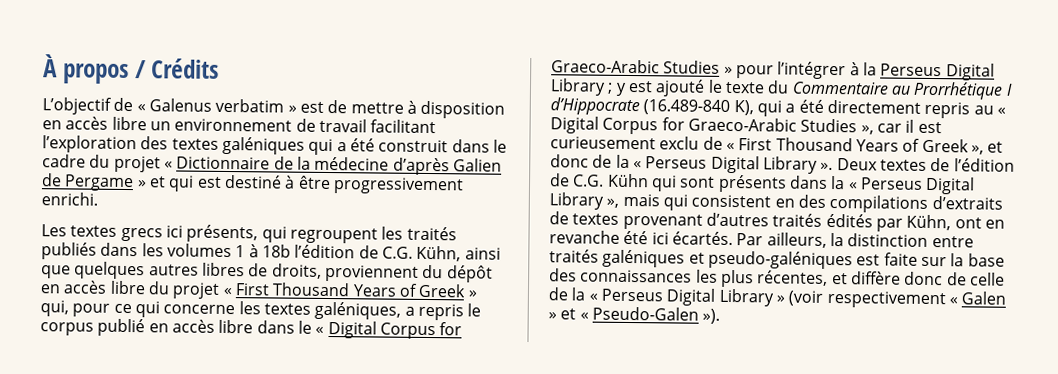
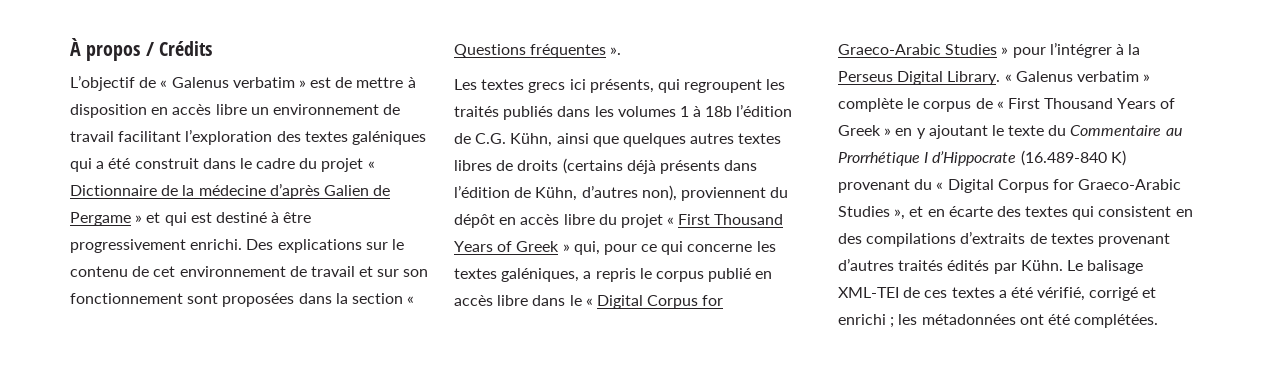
+ Des explications sur le contenu de cet environnement de travail et sur son fonctionnement sont proposées dans la section « Questions fréquentes ».
- Les textes grecs ici présents, qui regroupent les traités publiés dans les volumes 1 à 18b l’édition de C.G. Kühn, ainsi que quelques autres libres de droits, proviennent du dépôt en accès libre du projet « First Thousand Years of Greek » qui, pour ce qui concerne les textes galéniques, a repris le corpus publié en accès libre dans le « Digital Corpus for Graeco-Arabic Studies » pour l’intégrer à la Perseus Digital Library ; y est ajouté le texte du Commentaire au Prorrhétique I d’Hippocrate (16.489-840 K), qui a été directement repris au « Digital Corpus for Graeco-Arabic Studies », car il est curieusement exclu de « First Thousand Years of Greek », et donc de la « Perseus Digital Library ». Deux textes de l’édition de C.G. Kühn qui sont présents dans la « Perseus Digital Library », mais qui consistent en des compilations d’extraits de textes provenant d’autres traités édités par Kühn, ont en revanche été ici écartés. Par ailleurs, la distinction entre traités galéniques et pseudo-galéniques est faite sur la base des connaissances les plus récentes, et diffère donc de celle de la « Perseus Digital Library » (voir respectivement « Galen » et « Pseudo-Galen »).
+ Les textes grecs ici présents, qui regroupent les traités publiés dans les volumes 1 à 18b l’édition de C.G. Kühn, ainsi que quelques autres textes libres de droits (certains déjà présents dans l’édition de Kühn, d’autres non), proviennent du dépôt en accès libre du projet « First Thousand Years of Greek » qui, pour ce qui concerne les textes galéniques, a repris le corpus publié en accès libre dans le « Digital Corpus for Graeco-Arabic Studies » pour l’intégrer à la Perseus Digital Library. « Galenus verbatim » complète le corpus de « First Thousand Years of Greek » en y ajoutant le texte du Commentaire au Prorrhétique I d’Hippocrate (16.489-840 K) provenant du « Digital Corpus for Graeco-Arabic Studies », et en écarte des textes qui consistent en des compilations d’extraits de textes provenant d’autres traités édités par Kühn. Le balisage XML-TEI de ces textes a été vérifié, corrigé et enrichi ; les métadonnées ont été complétées.

